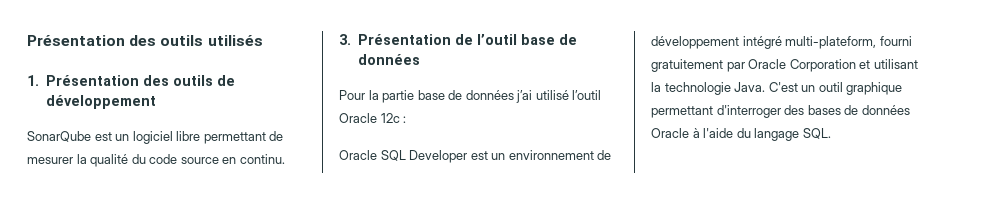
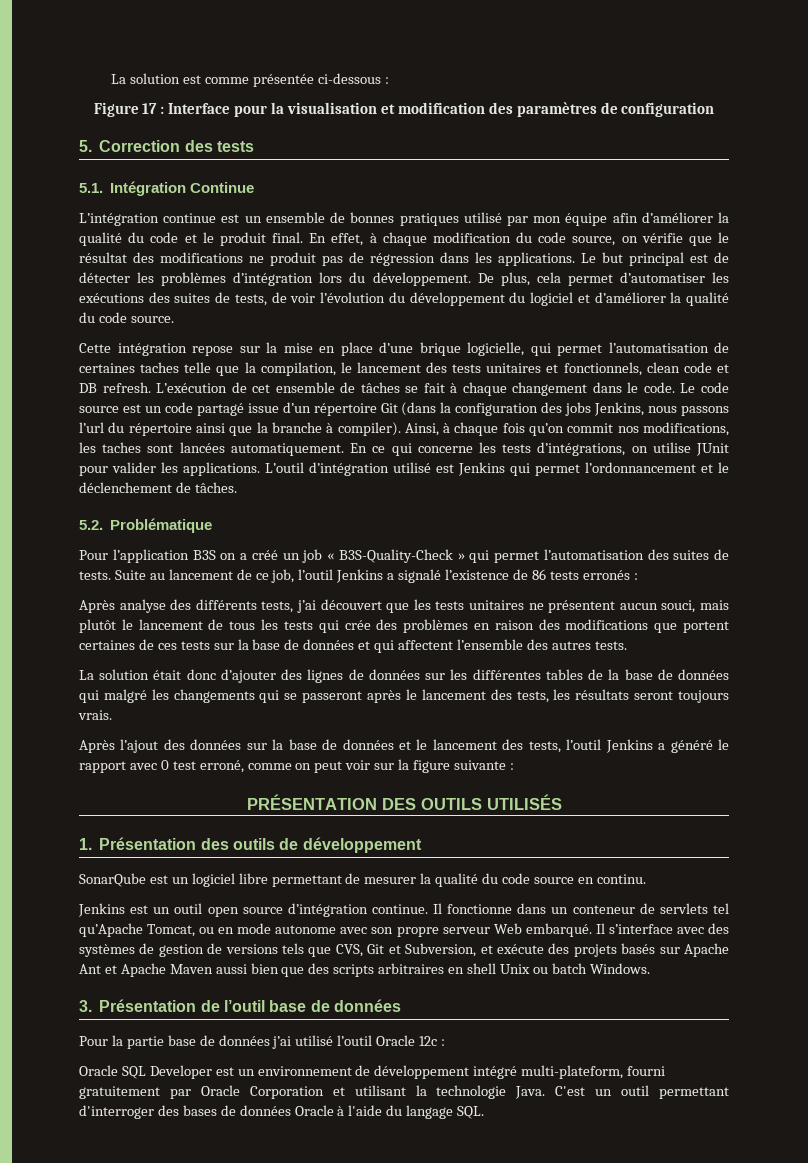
- Présentation des outils utilisés
+ La solution est comme présentée ci-dessous :
+ Figure 17 : Interface pour la visualisation et modification des paramètres de configuration
+ 5. Correction des tests
+ 5.1. Intégration Continue
+ L’intégration continue est un ensemble de bonnes pratiques utilisé par mon équipe afin d’améliorer la qualité du code et le produit final. En effet, à chaque modification du code source, on vérifie que le résultat des modifications ne produit pas de régression dans les applications. Le but principal est de détecter les problèmes d’intégration lors du développement. De plus, cela permet d’automatiser les exécutions des suites de tests, de voir l’évolution du développement du logiciel et d’améliorer la qualité du code source.
+ Cette intégration repose sur la mise en place d’une brique logicielle, qui permet l’automatisation de certaines taches telle que la compilation, le lancement des tests unitaires et fonctionnels, clean code et DB refresh. L’exécution de cet ensemble de tâches se fait à chaque changement dans le code. Le code source est un code partagé issue d’un répertoire Git (dans la configuration des jobs Jenkins, nous passons l’url du répertoire ainsi que la branche à compiler). Ainsi, à chaque fois qu’on commit nos modifications, les taches sont lancées automatiquement. En ce qui concerne les tests d’intégrations, on utilise JUnit pour valider les applications. L’outil d’intégration utilisé est Jenkins qui permet l’ordonnancement et le déclenchement de tâches.
+ 5.2. Problématique
+ Pour l’application B3S on a créé un job « B3S-Quality-Check » qui permet l’automatisation des suites de tests. Suite au lancement de ce job, l’outil Jenkins a signalé l’existence de 86 tests erronés :
+ Après analyse des différents tests, j’ai découvert que les tests unitaires ne présentent aucun souci, mais plutôt le lancement de tous les tests qui crée des problèmes en raison des modifications que portent certaines de ces tests sur la base de données et qui affectent l’ensemble des autres tests.
+ La solution était donc d’ajouter des lignes de données sur les différentes tables de la base de données qui malgré les changements qui se passeront après le lancement des tests, les résultats seront toujours vrais.
+ Après l’ajout des données sur la base de données et le lancement des tests, l’outil Jenkins a généré le rapport avec 0 test erroné, comme on peut voir sur la figure suivante :
+ PRÉSENTATION DES OUTILS UTILISÉS
+ Jenkins est un outil open source d’intégration continue. Il fonctionne dans un conteneur de servlets tel qu’Apache Tomcat, ou en mode autonome avec son propre serveur Web embarqué. Il s’interface avec des systèmes de gestion de versions tels que CVS, Git et Subversion, et exécute des projets basés sur Apache Ant et Apache Maven aussi bien que des scripts arbitraires en shell Unix ou batch Windows.
- C'est un outil graphique permettant d'interroger des bases de données Oracle à l'aide du langage SQL.
+ C'est un outil permettant d'interroger des bases de données Oracle à l'aide du langage SQL.

